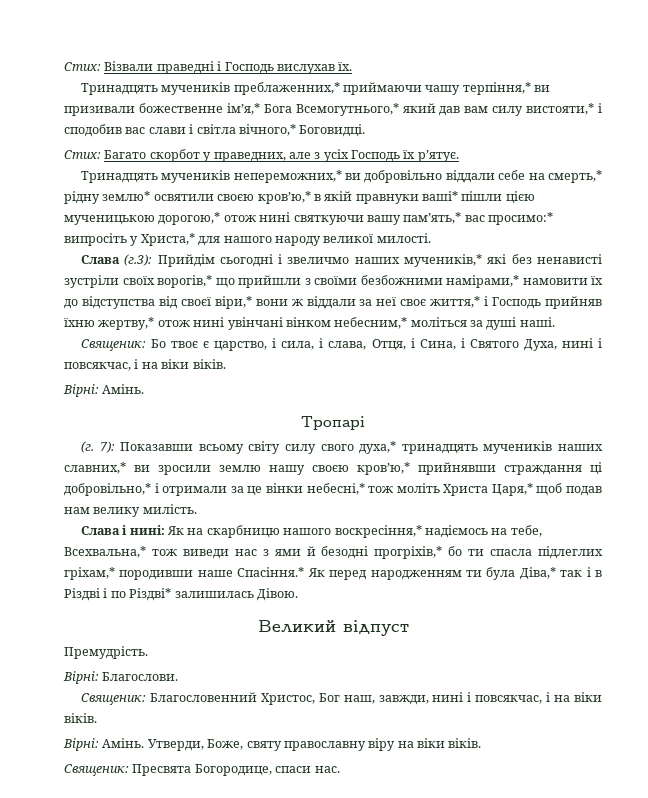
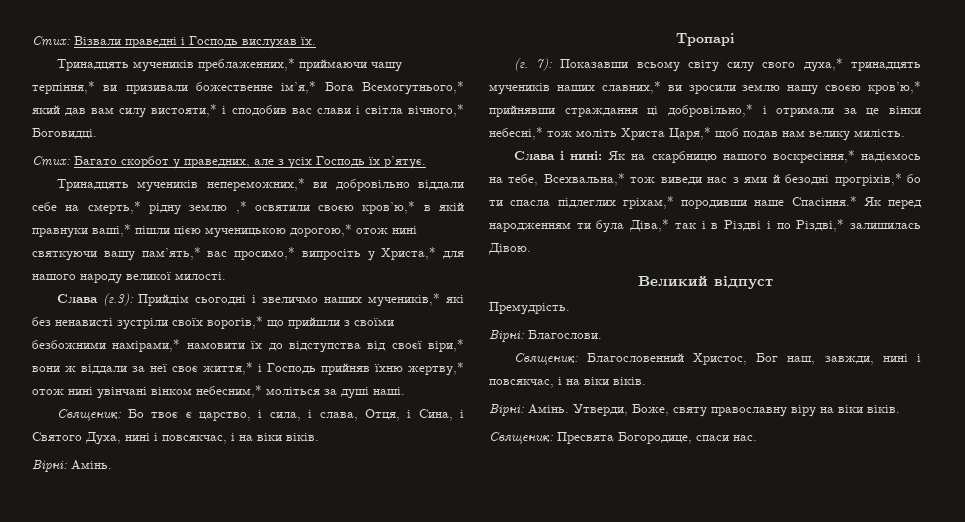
- Тринадцять мучеників непереможних,* ви добровільно віддали себе на смерть,* рідну землю* освятили своєю кров’ю,* в якій правнуки ваші* пішли цією мученицькою дорогою,* отож нині святкуючи вашу пам’ять,* вас просимо:* випросіть у Христа,* для нашого народу великої милості.
+ Тринадцять мучеників непереможних,* ви добровільно віддали себе на смерть,* рідну землю ,* освятили своєю кров’ю,* в якій правнуки ваші,* пішли цією мученицькою дорогою,* отож нині святкуючи вашу пам’ять,* вас просимо,* випросіть у Христа,* для нашого народу великої милості.
- Слава і нині: Як на скарбницю нашого воскресіння,* надіємось на тебе, Всехвальна,* тож виведи нас з ями й безодні прогріхів,* бо ти спасла підлеглих гріхам,* породивши наше Спасіння.* Як перед народженням ти була Діва,* так і в Різдві і по Різдві* залишилась Дівою.
+ Слава і нині: Як на скарбницю нашого воскресіння,* надіємось на тебе, Всехвальна,* тож виведи нас з ями й безодні прогріхів,* бо ти спасла підлеглих гріхам,* породивши наше Спасіння.* Як перед народженням ти була Діва,* так і в Різдві і по Різдві,* залишилась Дівою.

